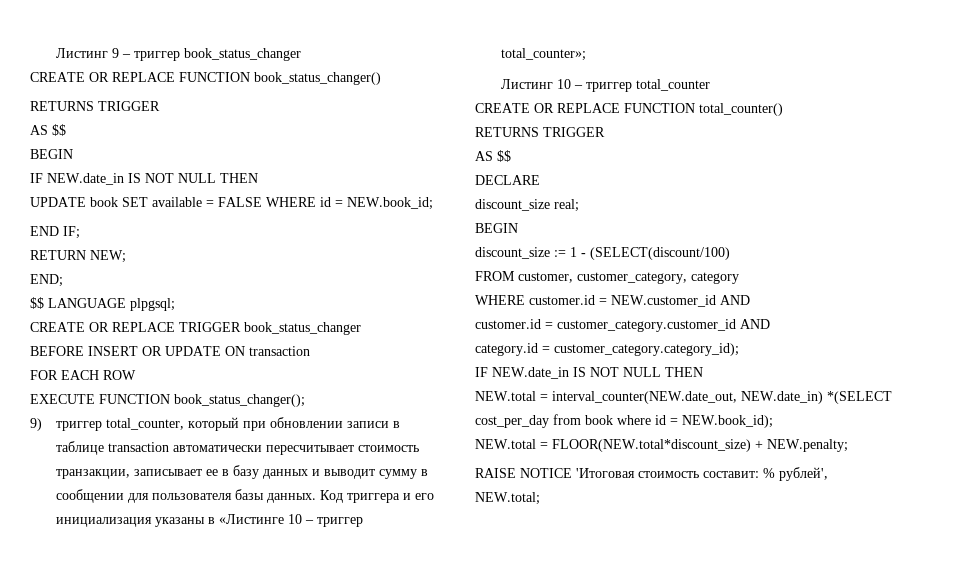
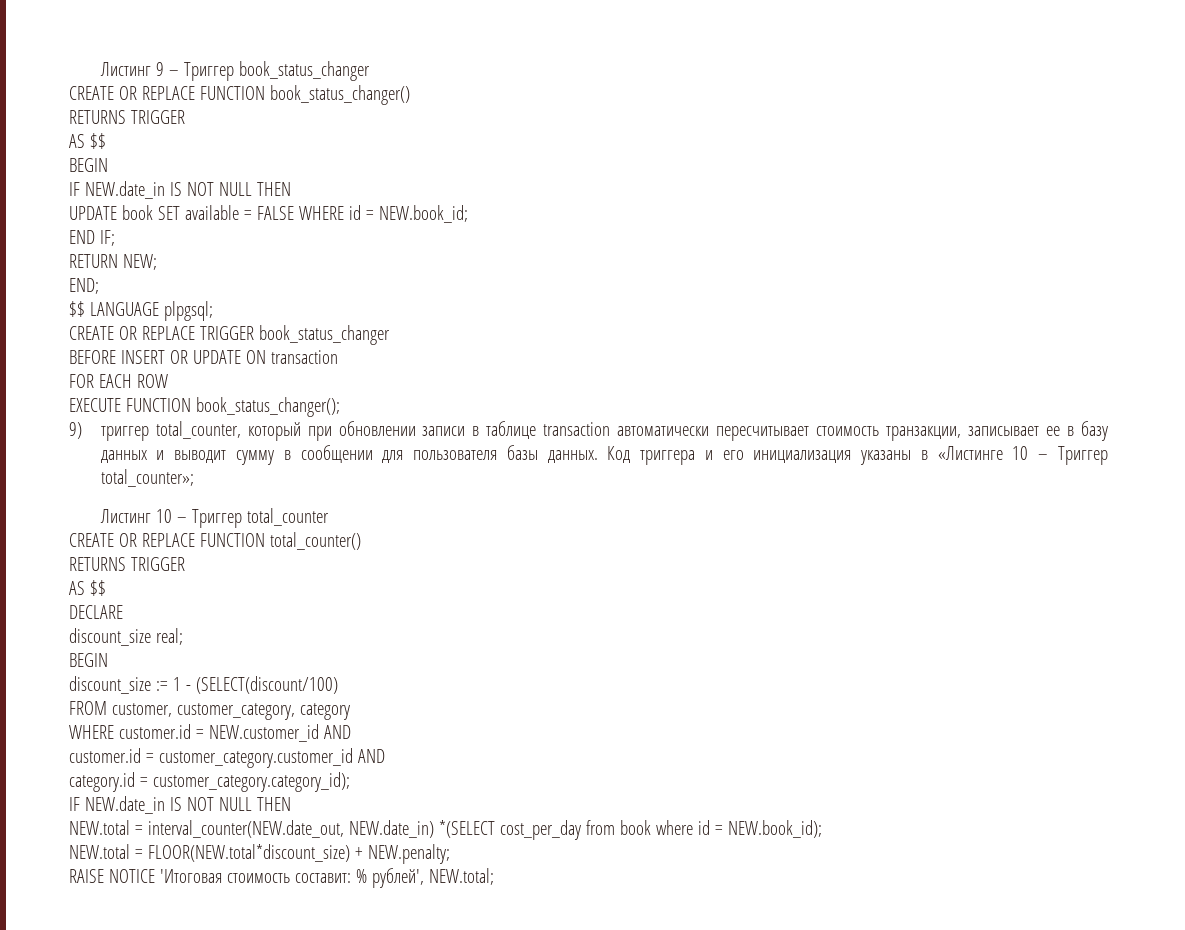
- Листинг 9 – триггер book_status_changer
+ Листинг 9 – Триггер book_status_changer
- Код триггера и его инициализация указаны в «Листинге 10 – триггер total_counter»;
+ Код триггера и его инициализация указаны в «Листинге 10 – Триггер total_counter»;
- Листинг 10 – триггер total_counter
+ Листинг 10 – Триггер total_counter

